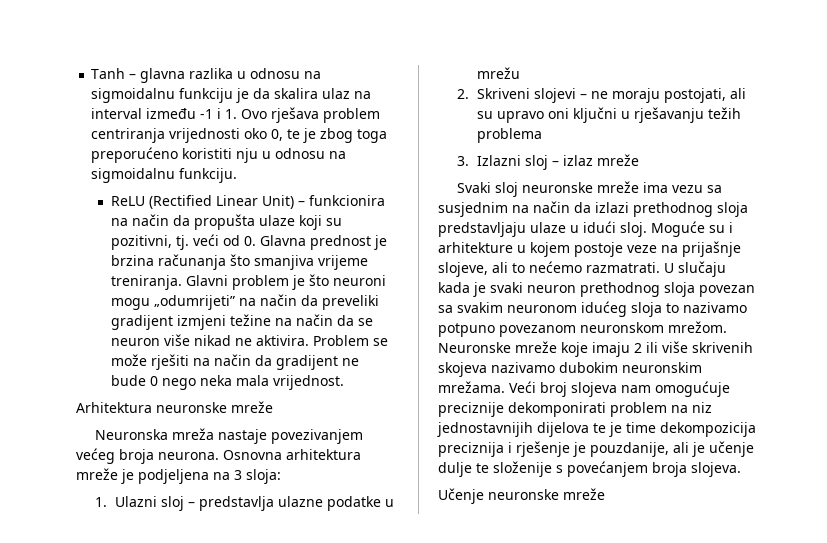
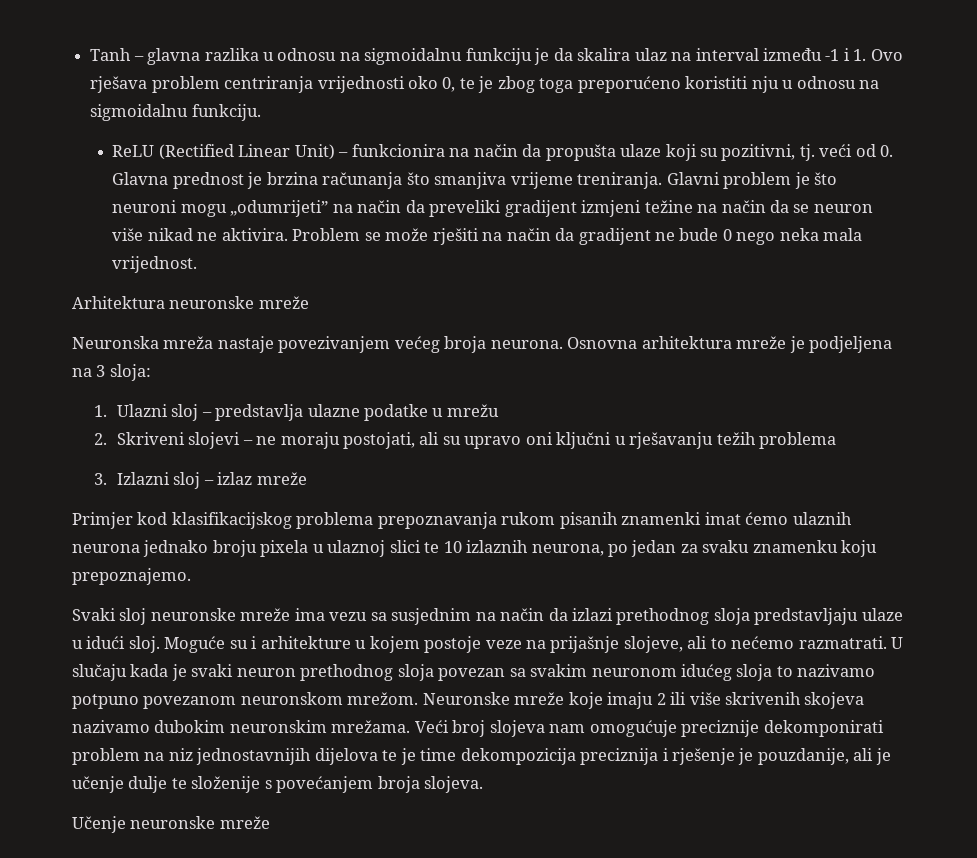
+ Primjer kod klasifikacijskog problema prepoznavanja rukom pisanih znamenki imat ćemo ulaznih neurona jednako broju pixela u ulaznoj slici te 10 izlaznih neurona, po jedan za svaku znamenku koju prepoznajemo.

